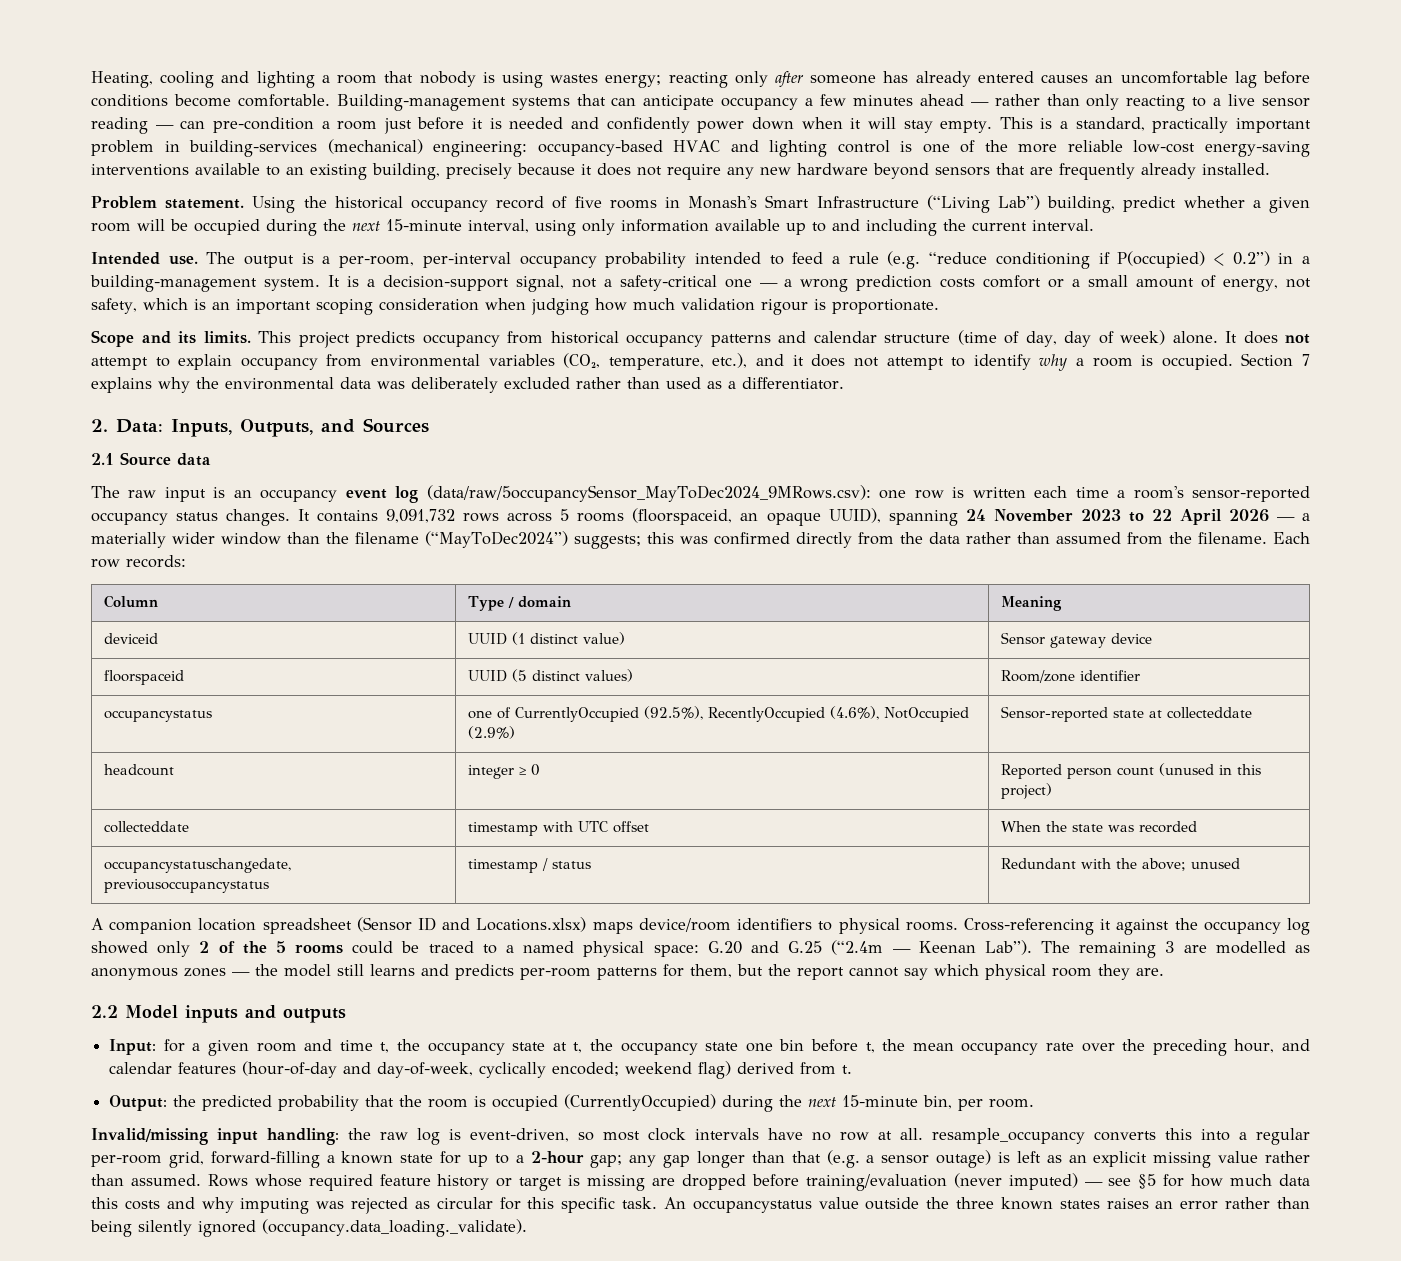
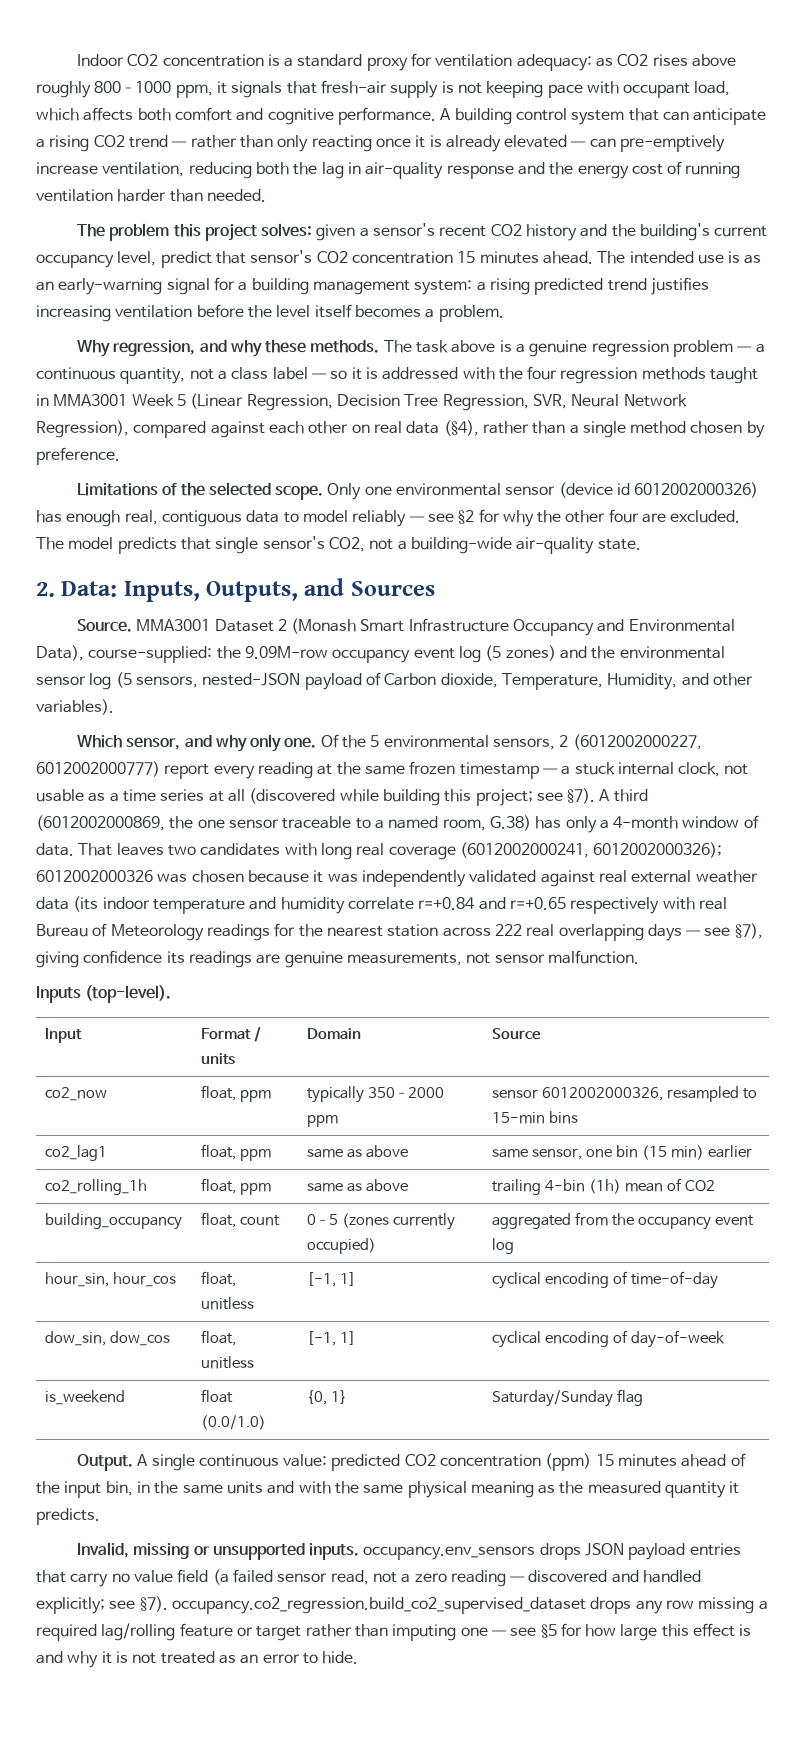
- Heating, cooling and lighting a room that nobody is using wastes energy; reacting only after someone has already entered causes an uncomfortable lag before conditions become comfortable. Building-management systems that can anticipate occupancy a few minutes ahead — rather than only reacting to a live sensor reading — can pre-condition a room just before it is needed and confidently power down when it will stay empty. This is a standard, practically important problem in building-services (mechanical) engineering: occupancy-based HVAC and lighting control is one of the more reliable low-cost energy-saving interventions available to an existing building, precisely because it does not require any new hardware beyond sensors that are frequently already installed.
- Problem statement. Using the historical occupancy record of five rooms in Monash's Smart Infrastructure (“Living Lab”) building, predict whether a given room will be occupied during the next 15-minute interval, using only information available up to and including the current interval.
- Intended use. The output is a per-room, per-interval occupancy probability intended to feed a rule (e.g. “reduce conditioning if P(occupied) < 0.2”) in a building-management system. It is a decision-support signal, not a safety-critical one — a wrong prediction costs comfort or a small amount of energy, not safety, which is an important scoping consideration when judging how much validation rigour is proportionate.
- Scope and its limits. This project predicts occupancy from historical occupancy patterns and calendar structure (time of day, day of week) alone. It does not attempt to explain occupancy from environmental variables (CO₂, temperature, etc.), and it does not attempt to identify why a room is occupied. Section 7 explains why the environmental data was deliberately excluded rather than used as a differentiator.
+ Indoor CO2 concentration is a standard proxy for ventilation adequacy: as CO2 rises above roughly 800–1000 ppm, it signals that fresh-air supply is not keeping pace with occupant load, which affects both comfort and cognitive performance. A building control system that can anticipate a rising CO2 trend — rather than only reacting once it is already elevated — can pre-emptively increase ventilation, reducing both the lag in air-quality response and the energy cost of running ventilation harder than needed.
+ The problem this project solves: given a sensor's recent CO2 history and the building's current occupancy level, predict that sensor's CO2 concentration 15 minutes ahead. The intended use is as an early-warning signal for a building management system: a rising predicted trend justifies increasing ventilation before the level itself becomes a problem.
+ Why regression, and why these methods. The task above is a genuine regression problem — a continuous quantity, not a class label — so it is addressed with the four regression methods taught in MMA3001 Week 5 (Linear Regression, Decision Tree Regression, SVR, Neural Network Regression), compared against each other on real data (§4), rather than a single method chosen by preference.
+ Limitations of the selected scope. Only one environmental sensor (device id 6012002000326) has enough real, contiguous data to model reliably — see §2 for why the other four are excluded. The model predicts that single sensor's CO2, not a building-wide air-quality state.
- 2.1 Source data
- The raw input is an occupancy event log (data/raw/5occupancySensor_MayToDec2024_9MRows.csv): one row is written each time a room's sensor-reported occupancy status changes. It contains 9,091,732 rows across 5 rooms (floorspaceid, an opaque UUID), spanning 24 November 2023 to 22 April 2026 — a materially wider window than the filename (“MayToDec2024”) suggests; this was confirmed directly from the data rather than assumed from the filename. Each row records:
- Column | Type / domain | Meaning
- deviceid | UUID (1 distinct value) | Sensor gateway device
- floorspaceid | UUID (5 distinct values) | Room/zone identifier
- occupancystatus | one of CurrentlyOccupied (92.5%), RecentlyOccupied (4.6%), NotOccupied (2.9%) | Sensor-reported state at collecteddate
- headcount | integer ≥ 0 | Reported person count (unused in this project)
- collecteddate | timestamp with UTC offset | When the state was recorded
- occupancystatuschangedate, previousoccupancystatus | timestamp / status | Redundant with the above; unused
- A companion location spreadsheet (Sensor ID and Locations.xlsx) maps device/room identifiers to physical rooms. Cross-referencing it against the occupancy log showed only 2 of the 5 rooms could be traced to a named physical space: G.20 and G.25 (“2.4m — Keenan Lab”). The remaining 3 are modelled as anonymous zones — the model still learns and predicts per-room patterns for them, but the report cannot say which physical room they are.
- 2.2 Model inputs and outputs
- Input: for a given room and time t, the occupancy state at t, the occupancy state one bin before t, the mean occupancy rate over the preceding hour, and calendar features (hour-of-day and day-of-week, cyclically encoded; weekend flag) derived from t.
- Output: the predicted probability that the room is occupied (CurrentlyOccupied) during the next 15-minute bin, per room.
- Invalid/missing input handling: the raw log is event-driven, so most clock intervals have no row at all. resample_occupancy converts this into a regular per-room grid, forward-filling a known state for up to a 2-hour gap; any gap longer than that (e.g. a sensor outage) is left as an explicit missing value rather than assumed. Rows whose required feature history or target is missing are dropped before training/evaluation (never imputed) — see §5 for how much data this costs and why imputing was rejected as circular for this specific task. An occupancystatus value outside the three known states raises an error rather than being silently ignored (occupancy.data_loading._validate).
+ Source. MMA3001 Dataset 2 (Monash Smart Infrastructure Occupancy and Environmental Data), course-supplied: the 9.09M-row occupancy event log (5 zones) and the environmental sensor log (5 sensors, nested-JSON payload of Carbon dioxide, Temperature, Humidity, and other variables).
+ Which sensor, and why only one. Of the 5 environmental sensors, 2 (6012002000227, 6012002000777) report every reading at the same frozen timestamp — a stuck internal clock, not usable as a time series at all (discovered while building this project; see §7). A third (6012002000869, the one sensor traceable to a named room, G.38) has only a 4-month window of data. That leaves two candidates with long real coverage (6012002000241, 6012002000326); 6012002000326 was chosen because it was independently validated against real external weather data (its indoor temperature and humidity correlate r=+0.84 and r=+0.65 respectively with real Bureau of Meteorology readings for the nearest station across 222 real overlapping days — see §7), giving confidence its readings are genuine measurements, not sensor malfunction.
+ Inputs (top-level).
+ Input | Format / units | Domain | Source
+ co2_now | float, ppm | typically 350–2000 ppm | sensor 6012002000326, resampled to 15-min bins
+ co2_lag1 | float, ppm | same as above | same sensor, one bin (15 min) earlier
+ co2_rolling_1h | float, ppm | same as above | trailing 4-bin (1h) mean of CO2
+ building_occupancy | float, count | 0–5 (zones currently occupied) | aggregated from the occupancy event log
+ hour_sin, hour_cos | float, unitless | [-1, 1] | cyclical encoding of time-of-day
+ dow_sin, dow_cos | float, unitless | [-1, 1] | cyclical encoding of day-of-week
+ is_weekend | float (0.0/1.0) | {0, 1} | Saturday/Sunday flag
+ Output. A single continuous value: predicted CO2 concentration (ppm) 15 minutes ahead of the input bin, in the same units and with the same physical meaning as the measured quantity it predicts.
+ Invalid, missing or unsupported inputs. occupancy.env_sensors drops JSON payload entries that carry no value field (a failed sensor read, not a zero reading — discovered and handled explicitly; see §7). occupancy.co2_regression.build_co2_supervised_dataset drops any row missing a required lag/rolling feature or target rather than imputing one — see §5 for how large this effect is and why it is not treated as an error to hide.

